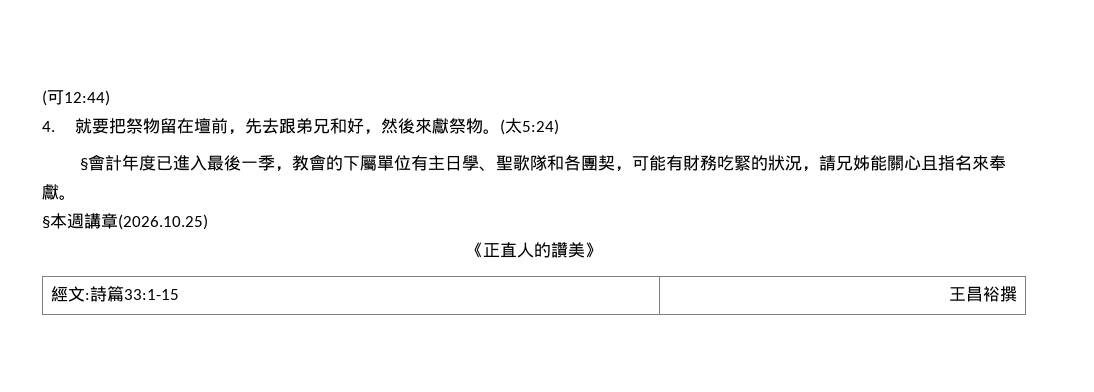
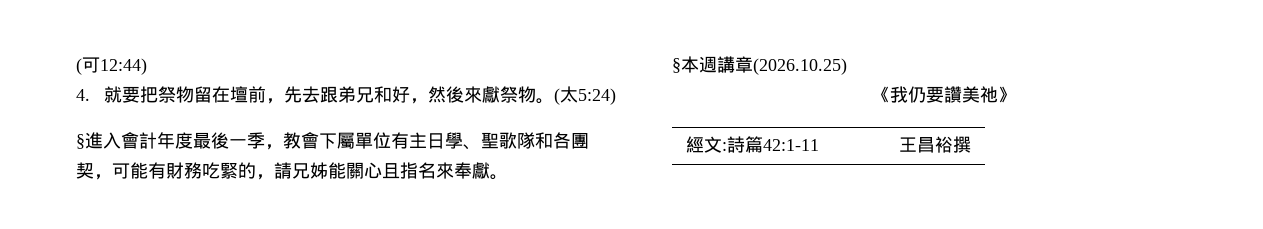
- §會計年度已進入最後一季，教會的下屬單位有主日學、聖歌隊和各團契，可能有財務吃緊的狀況，請兄姊能關心且指名來奉獻。
+ §進入會計年度最後一季，教會下屬單位有主日學、聖歌隊和各團契，可能有財務吃緊的，請兄姊能關心且指名來奉獻。
- 《正直人的讚美》
+ 《我仍要讚美祂》
- 經文:詩篇33:1-15 | 王昌裕撰
+ 經文:詩篇42:1-11 | 王昌裕撰

